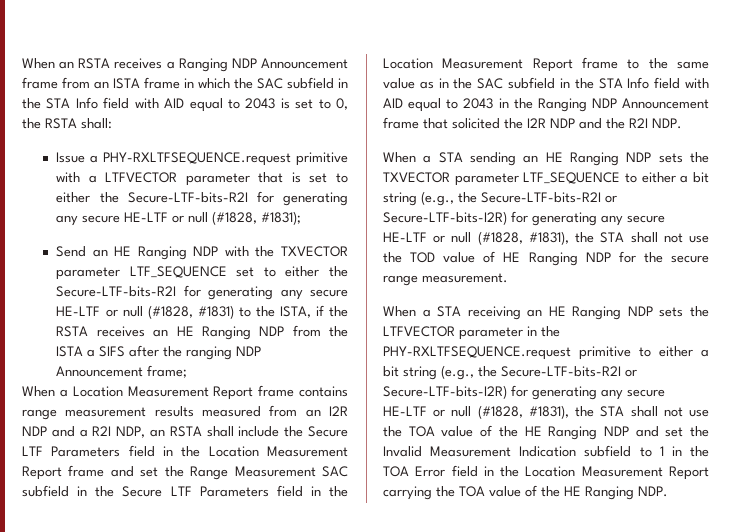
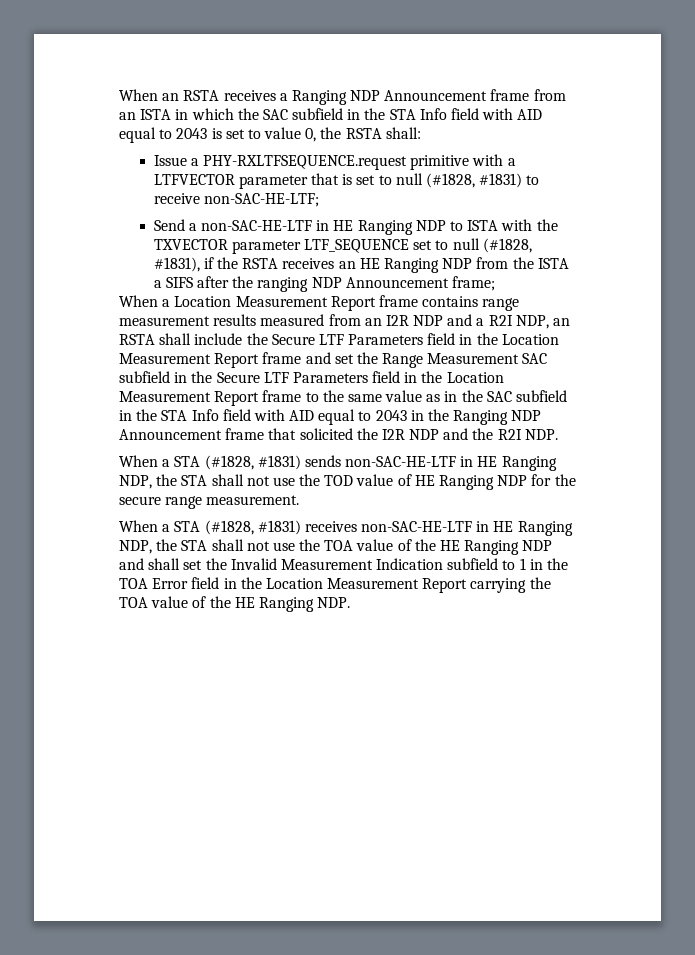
- When an RSTA receives a Ranging NDP Announcement frame from an ISTA frame in which the SAC subfield in the STA Info field with AID equal to 2043 is set to 0, the RSTA shall:
+ When an RSTA receives a Ranging NDP Announcement frame from an ISTA in which the SAC subfield in the STA Info field with AID equal to 2043 is set to value 0, the RSTA shall:
- Issue a PHY-RXLTFSEQUENCE.request primitive with a LTFVECTOR parameter that is set to either the Secure-LTF-bits-R2I for generating any secure HE-LTF or null (#1828, #1831);
- Send an HE Ranging NDP with the TXVECTOR parameter LTF_SEQUENCE set to either the Secure-LTF-bits-R2I for generating any secure HE-LTF or null (#1828, #1831) to the ISTA, if the RSTA receives an HE Ranging NDP from the ISTA a SIFS after the ranging NDP Announcement frame;
+ Issue a PHY-RXLTFSEQUENCE.request primitive with a LTFVECTOR parameter that is set to null (#1828, #1831) to receive non-SAC-HE-LTF;
+ Send a non-SAC-HE-LTF in HE Ranging NDP to ISTA with the TXVECTOR parameter LTF_SEQUENCE set to null (#1828, #1831), if the RSTA receives an HE Ranging NDP from the ISTA a SIFS after the ranging NDP Announcement frame;
- When a STA sending an HE Ranging NDP sets the TXVECTOR parameter LTF_SEQUENCE to either a bit string (e.g., the Secure-LTF-bits-R2I or Secure-LTF-bits-I2R) for generating any secure HE-LTF or null (#1828, #1831), the STA shall not use the TOD value of HE Ranging NDP for the secure range measurement.
+ When a STA (#1828, #1831) sends non-SAC-HE-LTF in HE Ranging NDP, the STA shall not use the TOD value of HE Ranging NDP for the secure range measurement.
- When a STA receiving an HE Ranging NDP sets the LTFVECTOR parameter in the PHY-RXLTFSEQUENCE.request primitive to either a bit string (e.g., the Secure-LTF-bits-R2I or Secure-LTF-bits-I2R) for generating any secure HE-LTF or null (#1828, #1831), the STA shall not use the TOA value of the HE Ranging NDP and set the Invalid Measurement Indication subfield to 1 in the TOA Error field in the Location Measurement Report carrying the TOA value of the HE Ranging NDP.
+ When a STA (#1828, #1831) receives non-SAC-HE-LTF in HE Ranging NDP, the STA shall not use the TOA value of the HE Ranging NDP and shall set the Invalid Measurement Indication subfield to 1 in the TOA Error field in the Location Measurement Report carrying the TOA value of the HE Ranging NDP.

